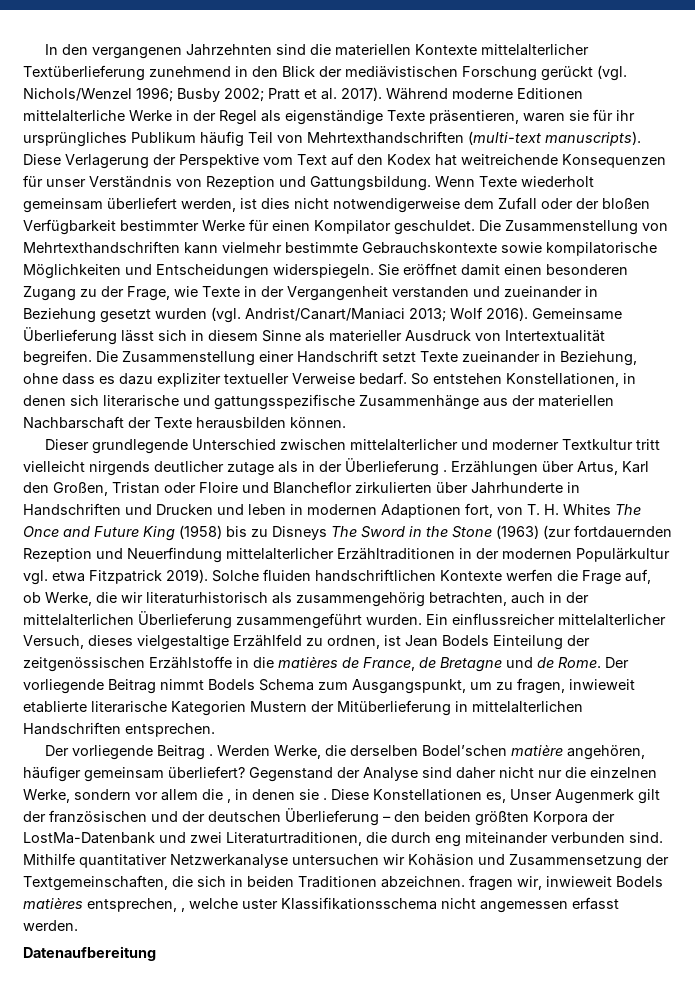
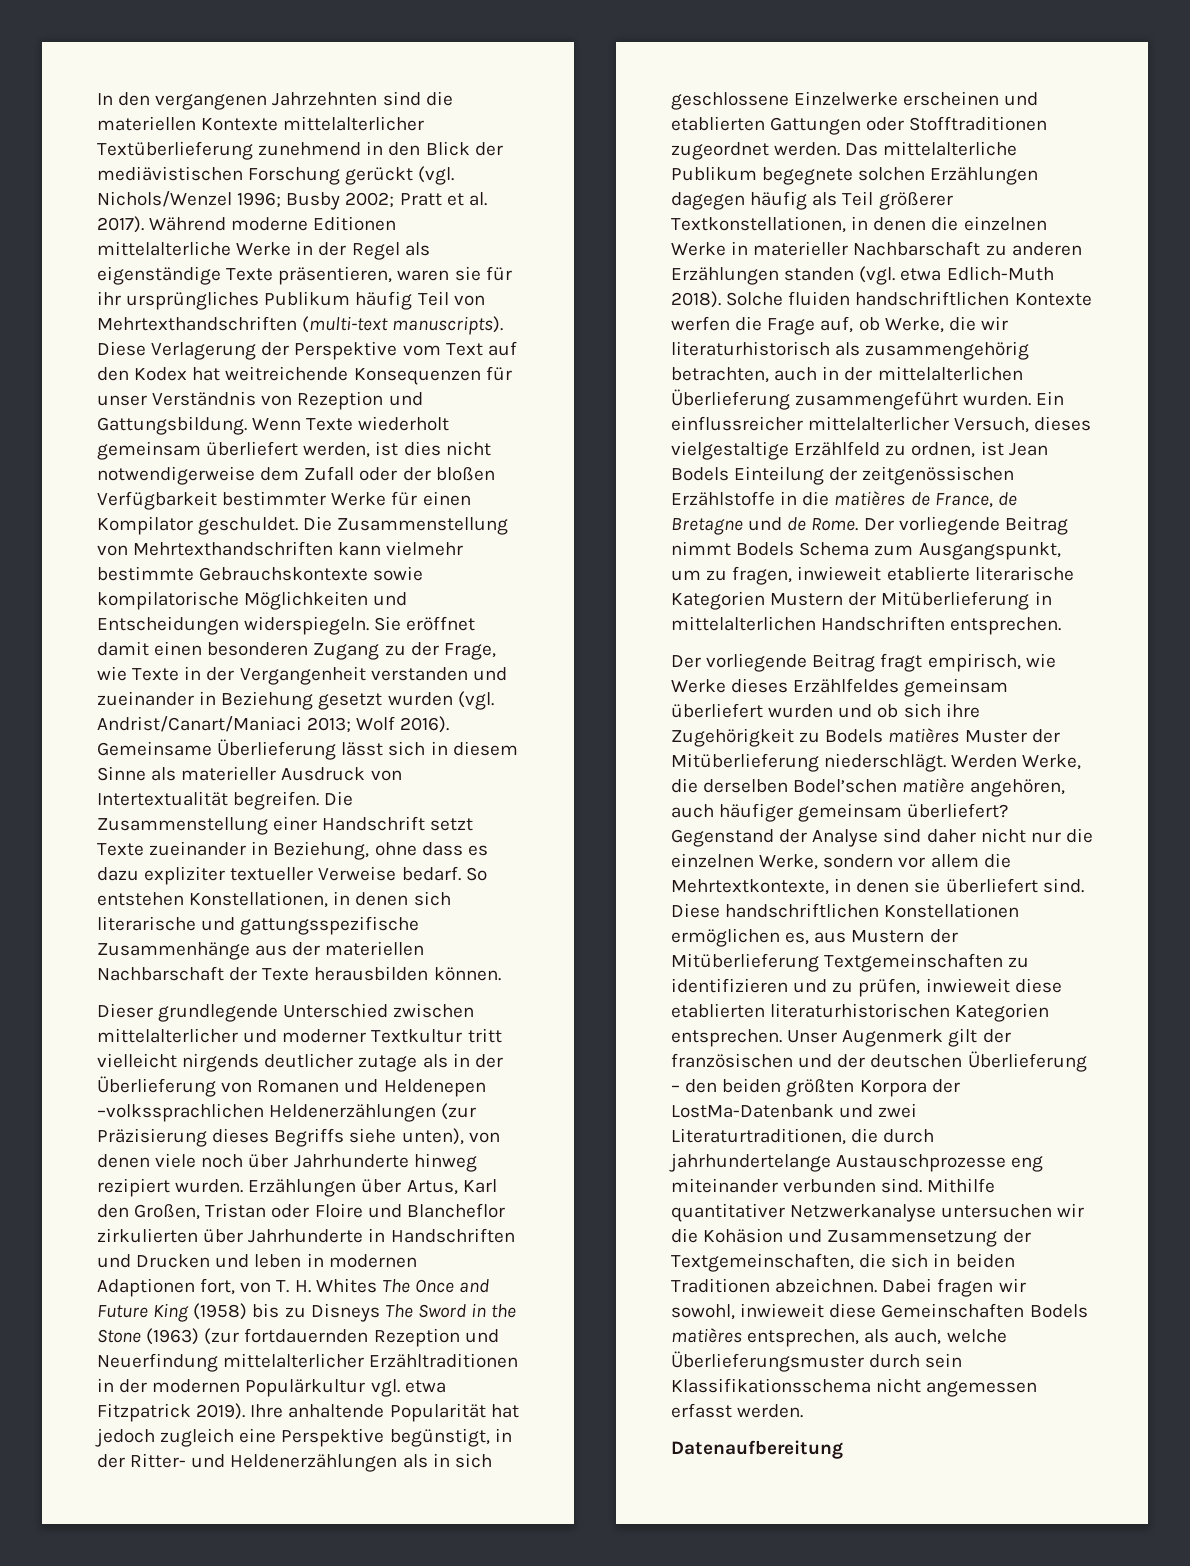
- Dieser grundlegende Unterschied zwischen mittelalterlicher und moderner Textkultur tritt vielleicht nirgends deutlicher zutage als in der Überlieferung .
+ Dieser grundlegende Unterschied zwischen mittelalterlicher und moderner Textkultur tritt vielleicht nirgends deutlicher zutage als in der Überlieferung von Romanen und Heldenepen –volkssprachlichen Heldenerzählungen (zur Präzisierung dieses Begriffs siehe unten), von denen viele noch über Jahrhunderte hinweg rezipiert wurden.
+ Ihre anhaltende Popularität hat jedoch zugleich eine Perspektive begünstigt, in der Ritter- und Heldenerzählungen als in sich geschlossene Einzelwerke erscheinen und etablierten Gattungen oder Stofftraditionen zugeordnet werden. Das mittelalterliche Publikum begegnete solchen Erzählungen dagegen häufig als Teil größerer Textkonstellationen, in denen die einzelnen Werke in materieller Nachbarschaft zu anderen Erzählungen standen (vgl. etwa Edlich-Muth 2018).
- Der vorliegende Beitrag .
+ Der vorliegende Beitrag fragt empirisch, wie Werke dieses Erzählfeldes gemeinsam überliefert wurden und ob sich ihre Zugehörigkeit zu Bodels matières Muster der Mitüberlieferung niederschlägt.
- Werden Werke, die derselben Bodel’schen matière angehören, häufiger gemeinsam überliefert?
+ Werden Werke, die derselben Bodel’schen matière angehören, auch häufiger gemeinsam überliefert?
- Gegenstand der Analyse sind daher nicht nur die einzelnen Werke, sondern vor allem die , in denen sie . Diese Konstellationen es, Unser Augenmerk gilt der französischen und der deutschen Überlieferung – den beiden größten Korpora der LostMa-Datenbank und zwei Literaturtraditionen, die durch eng miteinander verbunden sind.
+ Gegenstand der Analyse sind daher nicht nur die einzelnen Werke, sondern vor allem die Mehrtextkontexte, in denen sie überliefert sind. Diese handschriftlichen Konstellationen ermöglichen es, aus Mustern der Mitüberlieferung Textgemeinschaften zu identifizieren und zu prüfen, inwieweit diese etablierten literaturhistorischen Kategorien entsprechen. Unser Augenmerk gilt der französischen und der deutschen Überlieferung – den beiden größten Korpora der LostMa-Datenbank und zwei Literaturtraditionen, die durch jahrhundertelange Austauschprozesse eng miteinander verbunden sind.
- Mithilfe quantitativer Netzwerkanalyse untersuchen wir Kohäsion und Zusammensetzung der Textgemeinschaften, die sich in beiden Traditionen abzeichnen. fragen wir, inwieweit Bodels matières entsprechen, , welche uster Klassifikationsschema nicht angemessen erfasst werden.
+ Mithilfe quantitativer Netzwerkanalyse untersuchen wir die Kohäsion und Zusammensetzung der Textgemeinschaften, die sich in beiden Traditionen abzeichnen. Dabei fragen wir sowohl, inwieweit diese Gemeinschaften Bodels matières entsprechen, als auch, welche Überlieferungsmuster durch sein Klassifikationsschema nicht angemessen erfasst werden.

